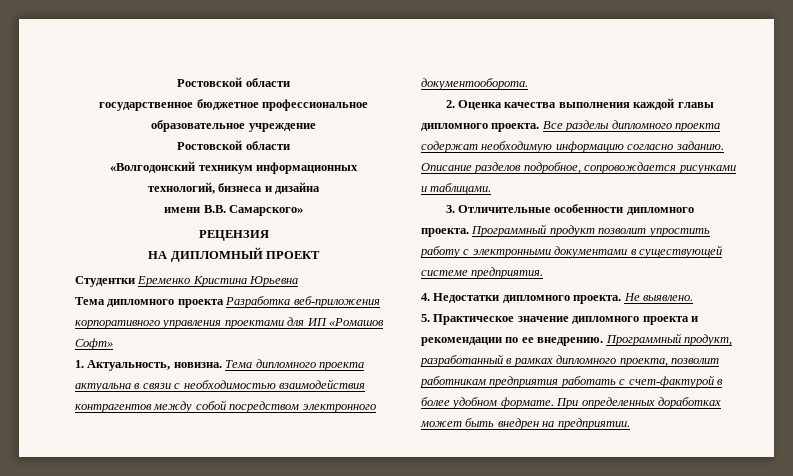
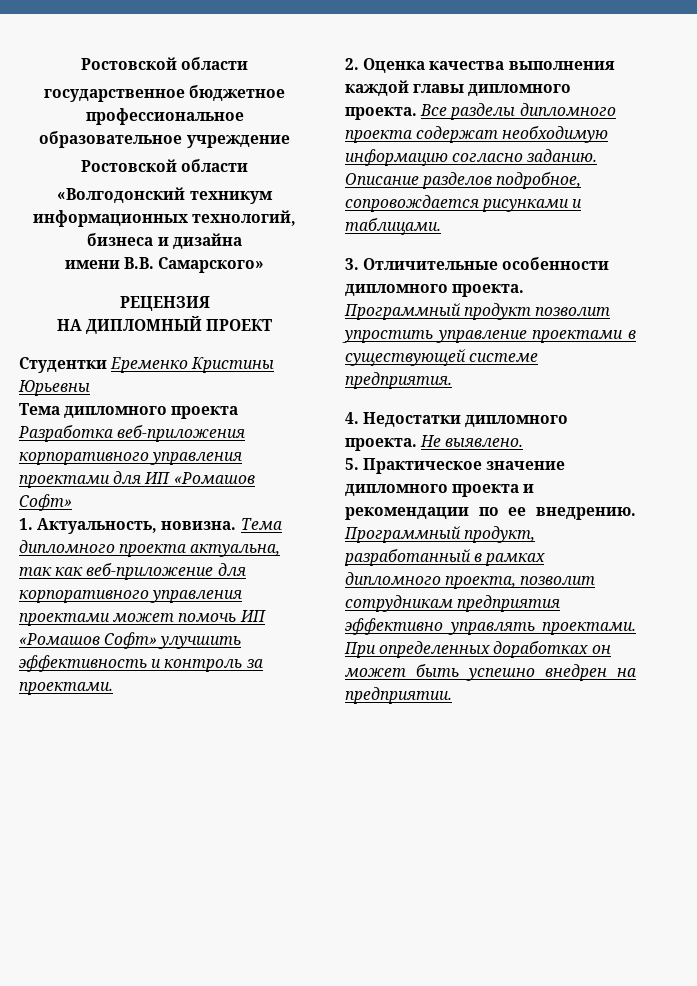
- Студентки Еременко Кристина Юрьевна
+ Студентки Еременко Кристины Юрьевны
- Тема дипломного проекта актуальна в связи с необходимостью взаимодействия контрагентов между собой посредством электронного документооборота.
+ Тема дипломного проекта актуальна, так как веб-приложение для корпоративного управления проектами может помочь ИП «Ромашов Софт» улучшить эффективность и контроль за проектами.
- Программный продукт позволит упростить работу с электронными документами в существующей системе предприятия.
+ Программный продукт позволит упростить управление проектами в существующей системе предприятия.
- Программный продукт, разработанный в рамках дипломного проекта, позволит работникам предприятия работать с счет-фактурой в более удобном формате.
+ Программный продукт, разработанный в рамках дипломного проекта, позволит сотрудникам предприятия эффективно управлять проектами.
- При определенных доработках может быть внедрен на предприятии.
+ При определенных доработках он может быть успешно внедрен на предприятии.

